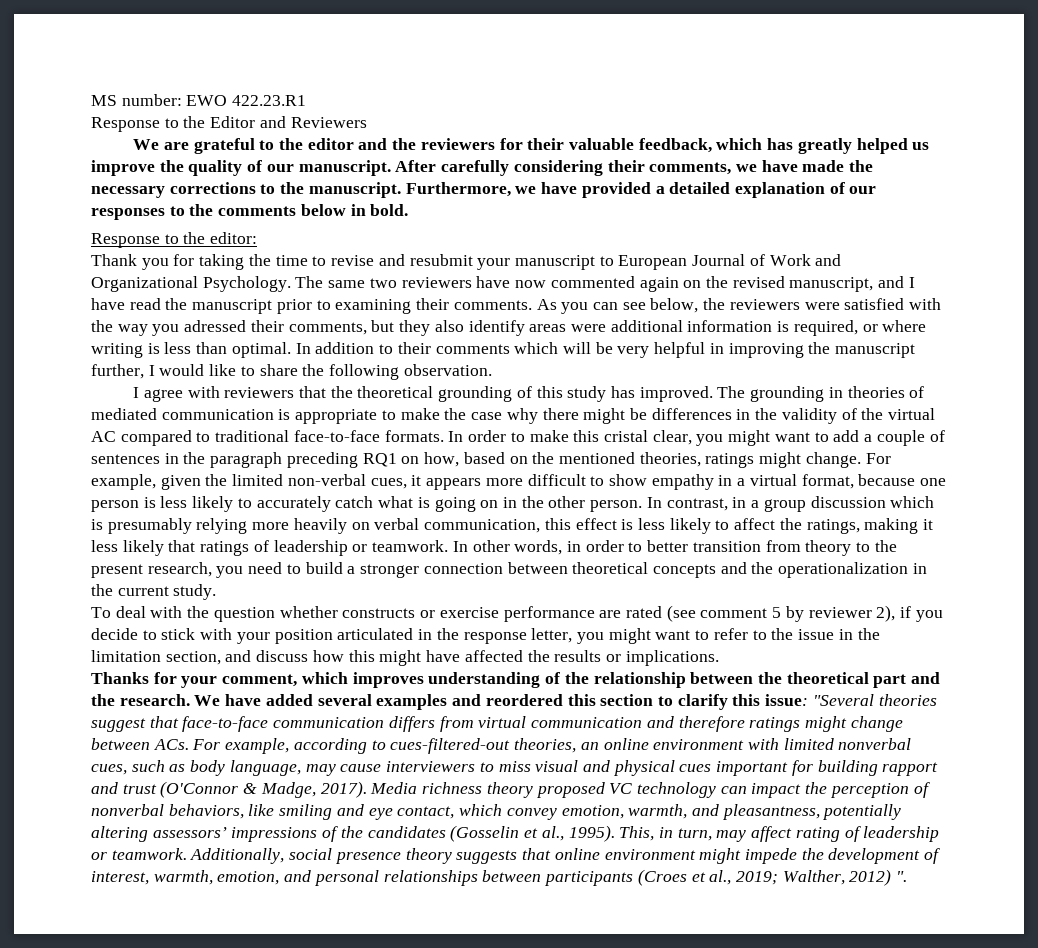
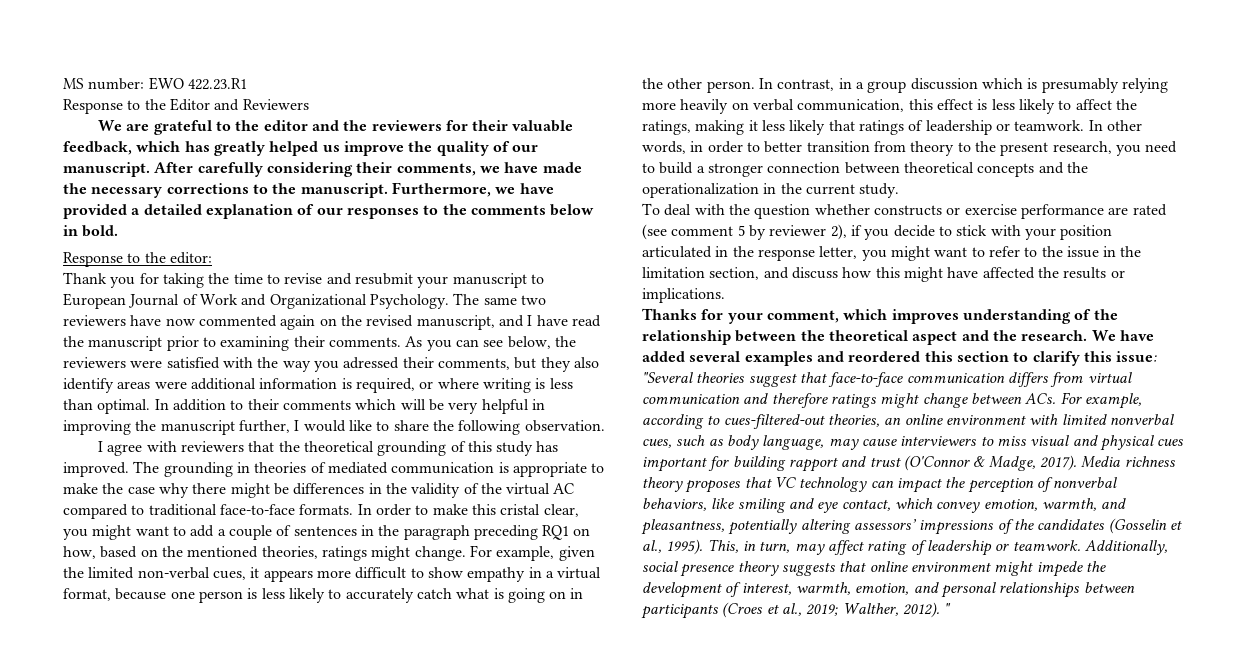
- Thanks for your comment, which improves understanding of the relationship between the theoretical part and the research.
+ Thanks for your comment, which improves understanding of the relationship between the theoretical aspect and the research.
- Media richness theory proposed VC technology can impact the perception of nonverbal behaviors, like smiling and eye contact, which convey emotion, warmth, and pleasantness, potentially altering assessors’ impressions of the candidates (Gosselin et al., 1995).
+ Media richness theory proposes that VC technology can impact the perception of nonverbal behaviors, like smiling and eye contact, which convey emotion, warmth, and pleasantness, potentially altering assessors’ impressions of the candidates (Gosselin et al., 1995).
- Additionally, social presence theory suggests that online environment might impede the development of interest, warmth, emotion, and personal relationships between participants (Croes et al., 2019; Walther, 2012) ".
+ Additionally, social presence theory suggests that online environment might impede the development of interest, warmth, emotion, and personal relationships between participants (Croes et al., 2019; Walther, 2012). "

